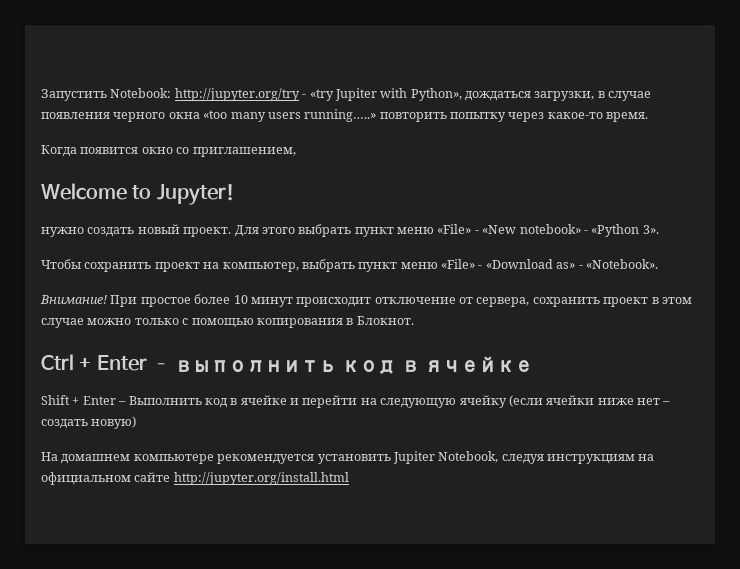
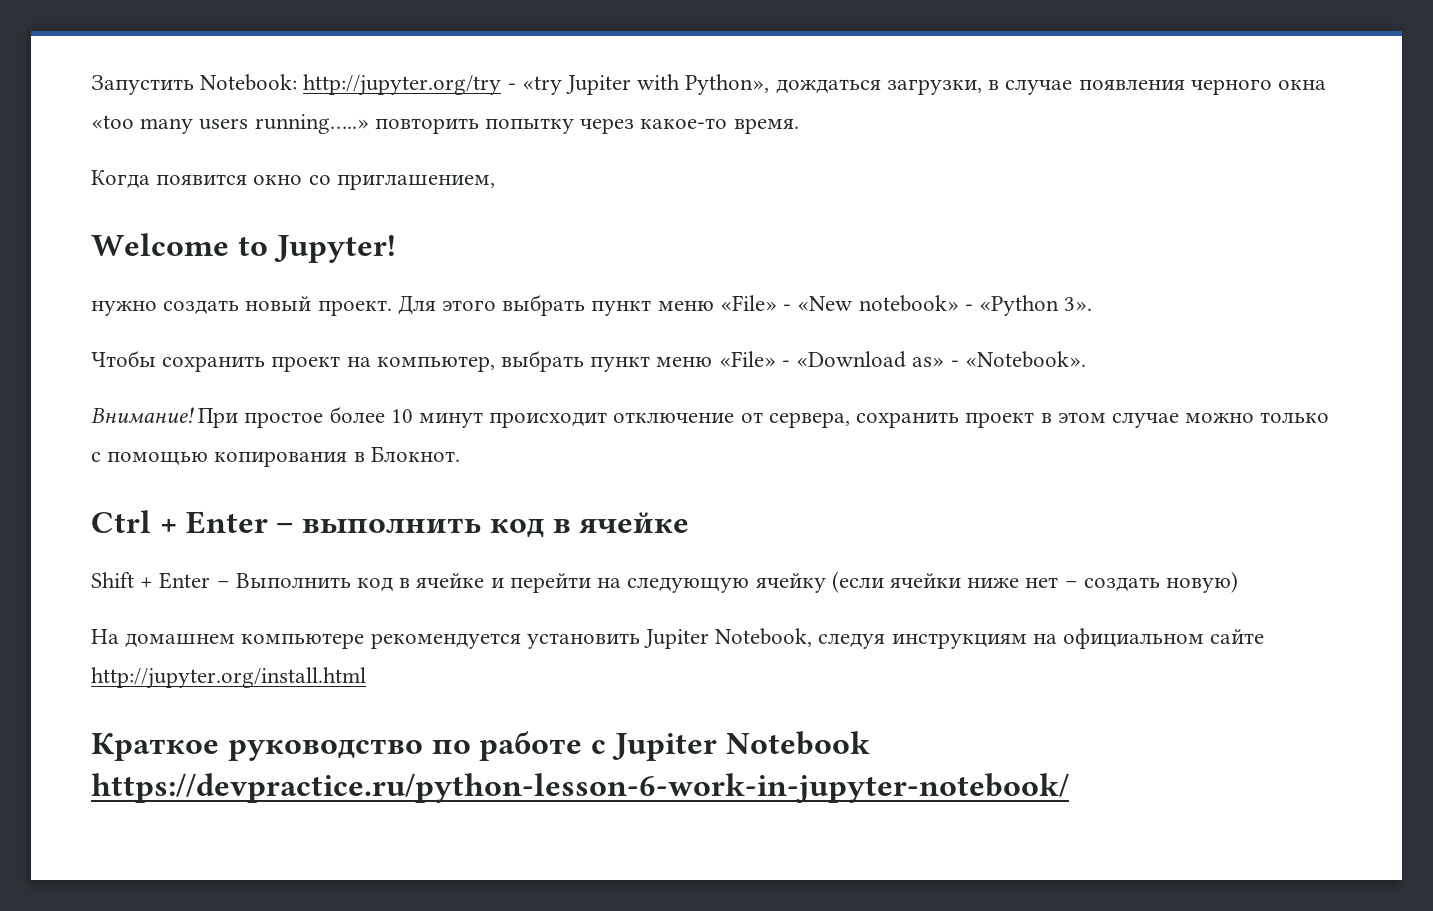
+ Краткое руководство по работе с Jupiter Notebook https://devpractice.ru/python-lesson-6-work-in-jupyter-notebook/

